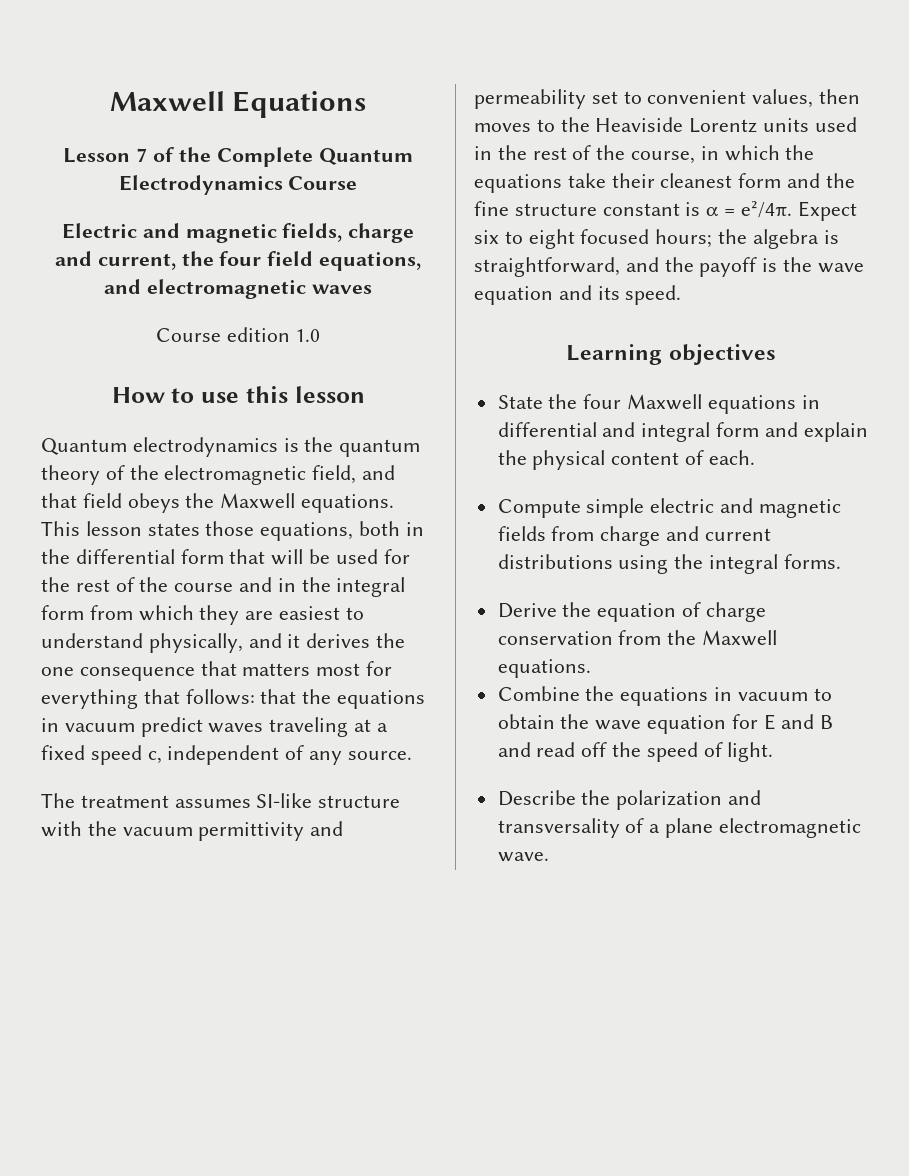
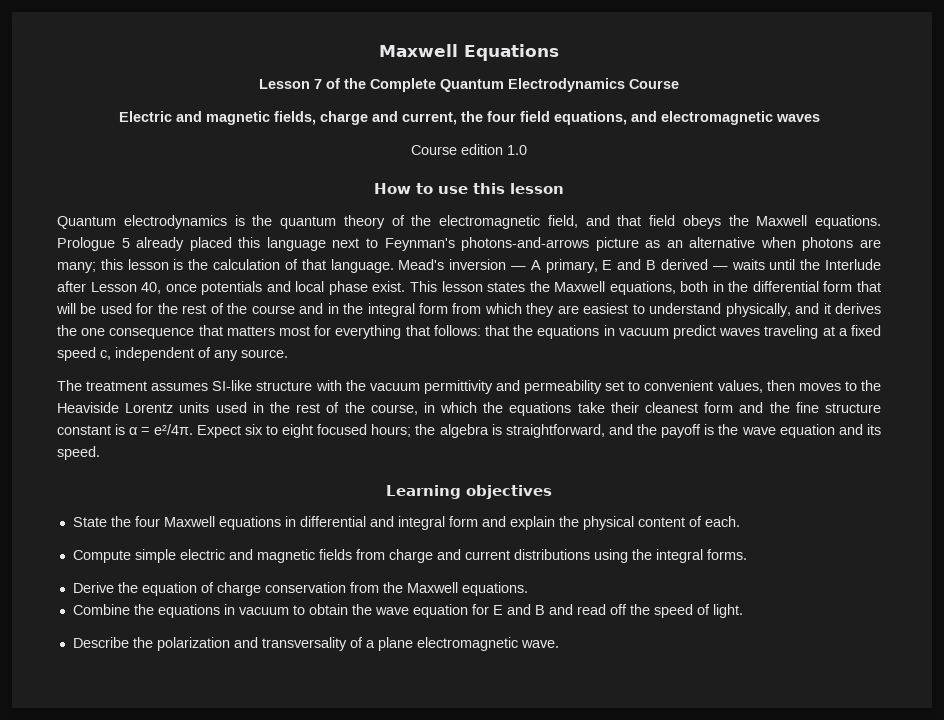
+ Prologue 5 already placed this language next to Feynman's photons-and-arrows picture as an alternative when photons are many; this lesson is the calculation of that language. Mead's inversion — A primary, E and B derived — waits until the Interlude after Lesson 40, once potentials and local phase exist.
- This lesson states those equations, both in the differential form that will be used for the rest of the course and in the integral form from which they are easiest to understand physically, and it derives the one consequence that matters most for everything that follows:
+ This lesson states the Maxwell equations, both in the differential form that will be used for the rest of the course and in the integral form from which they are easiest to understand physically, and it derives the one consequence that matters most for everything that follows:

